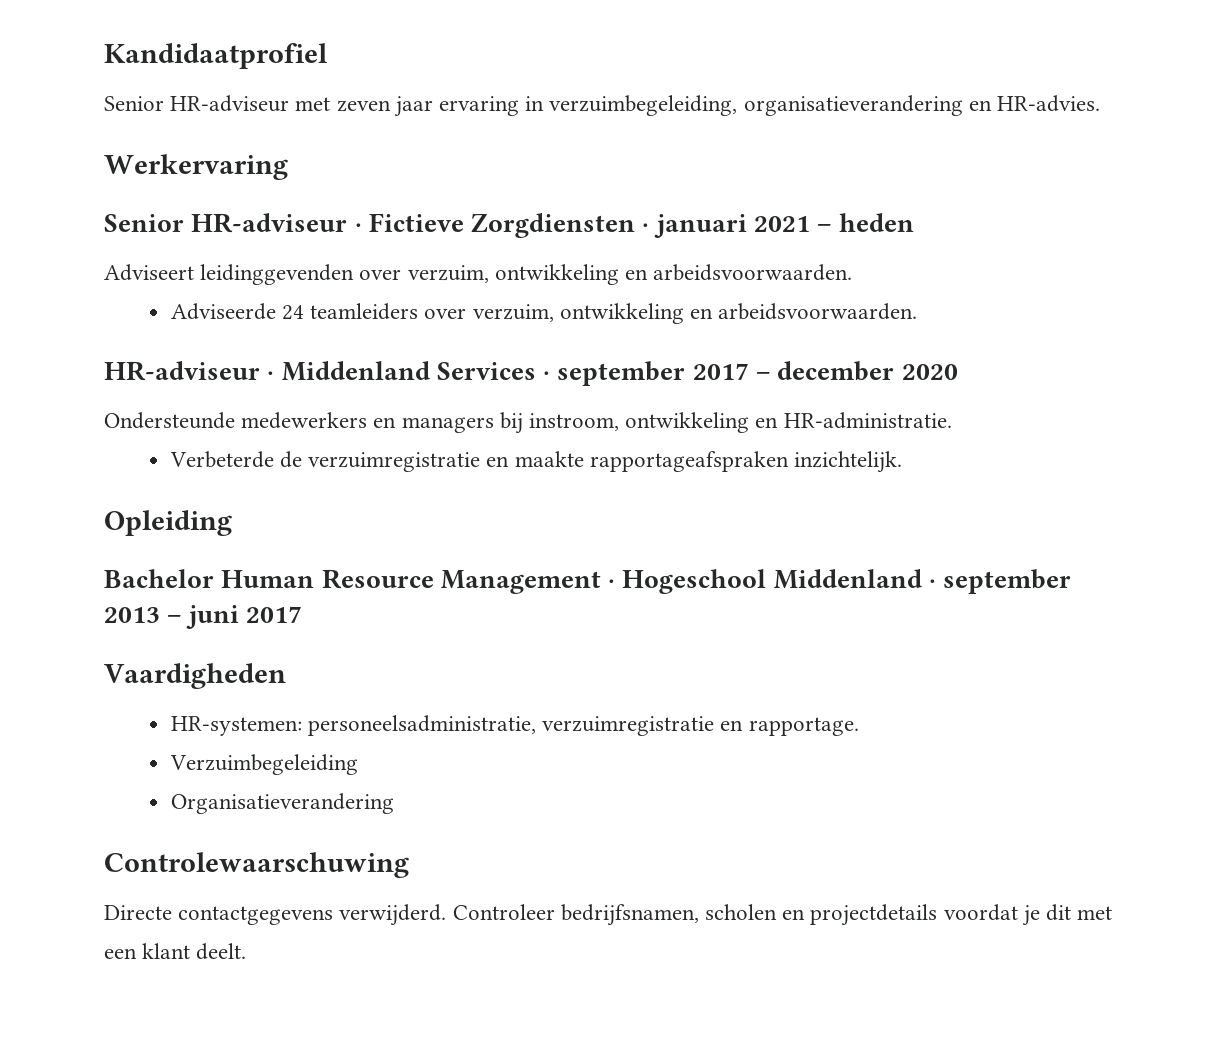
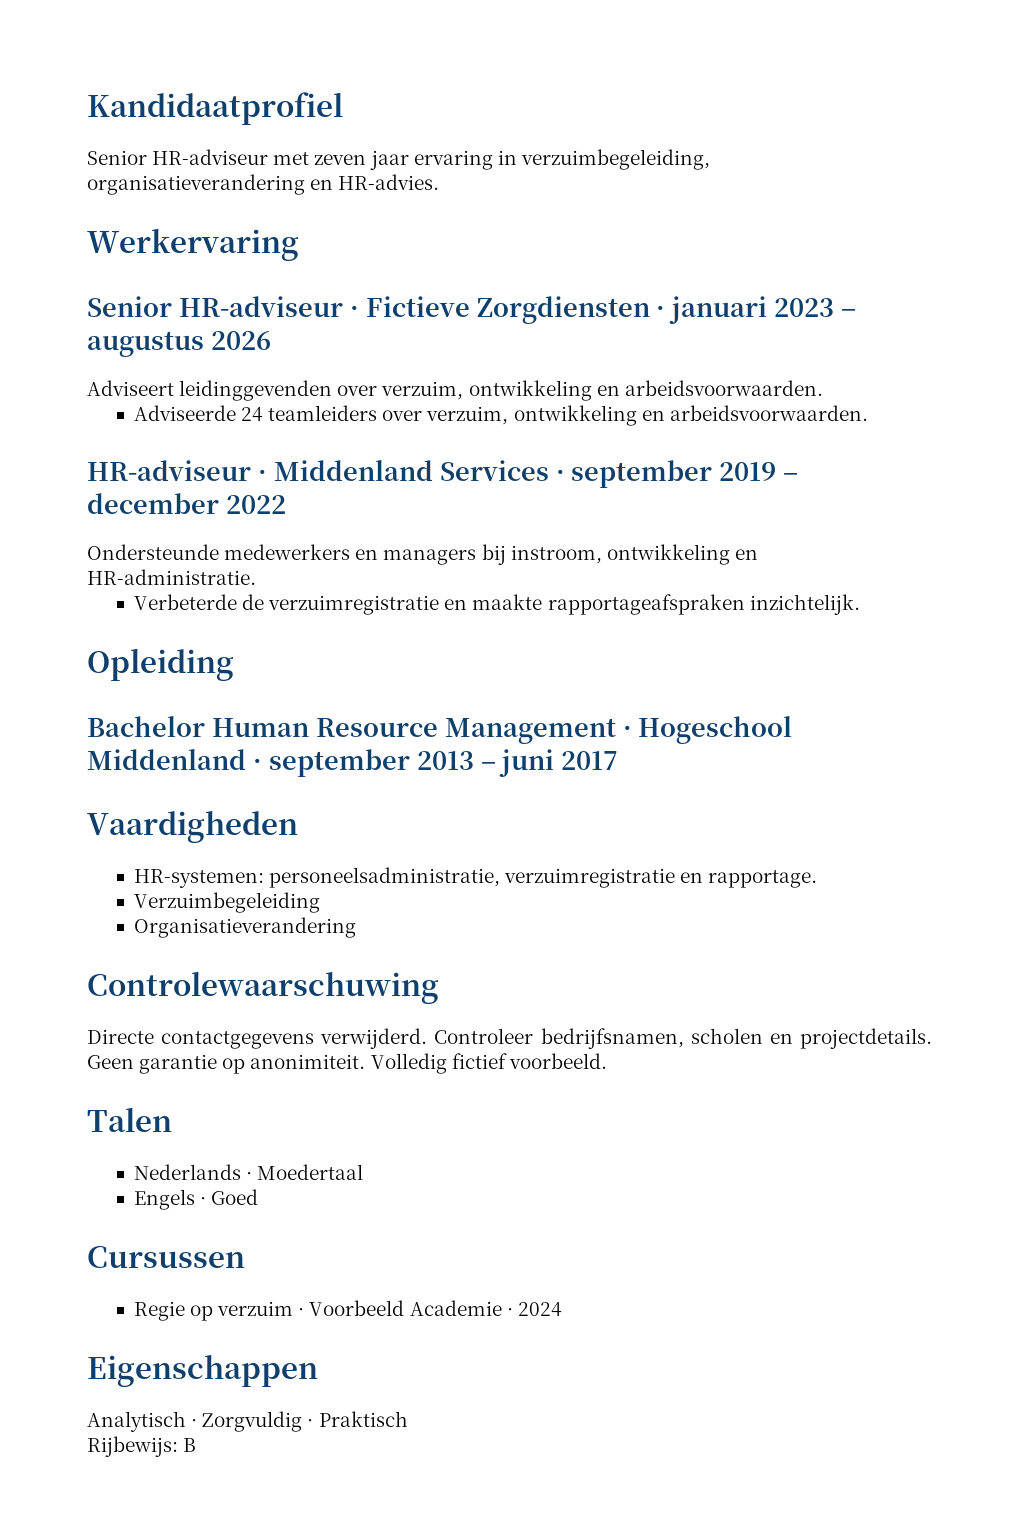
- Senior HR-adviseur · Fictieve Zorgdiensten · januari 2021 – heden
+ Senior HR-adviseur · Fictieve Zorgdiensten · januari 2023 – augustus 2026
- HR-adviseur · Middenland Services · september 2017 – december 2020
+ HR-adviseur · Middenland Services · september 2019 – december 2022
- Controleer bedrijfsnamen, scholen en projectdetails voordat je dit met een klant deelt.
+ Controleer bedrijfsnamen, scholen en projectdetails. Geen garantie op anonimiteit. Volledig fictief voorbeeld.
+ Talen
+ Nederlands · Moedertaal
+ Engels · Goed
+ Cursussen
+ Regie op verzuim · Voorbeeld Academie · 2024
+ Eigenschappen
+ Analytisch · Zorgvuldig · Praktisch
+ Rijbewijs: B

